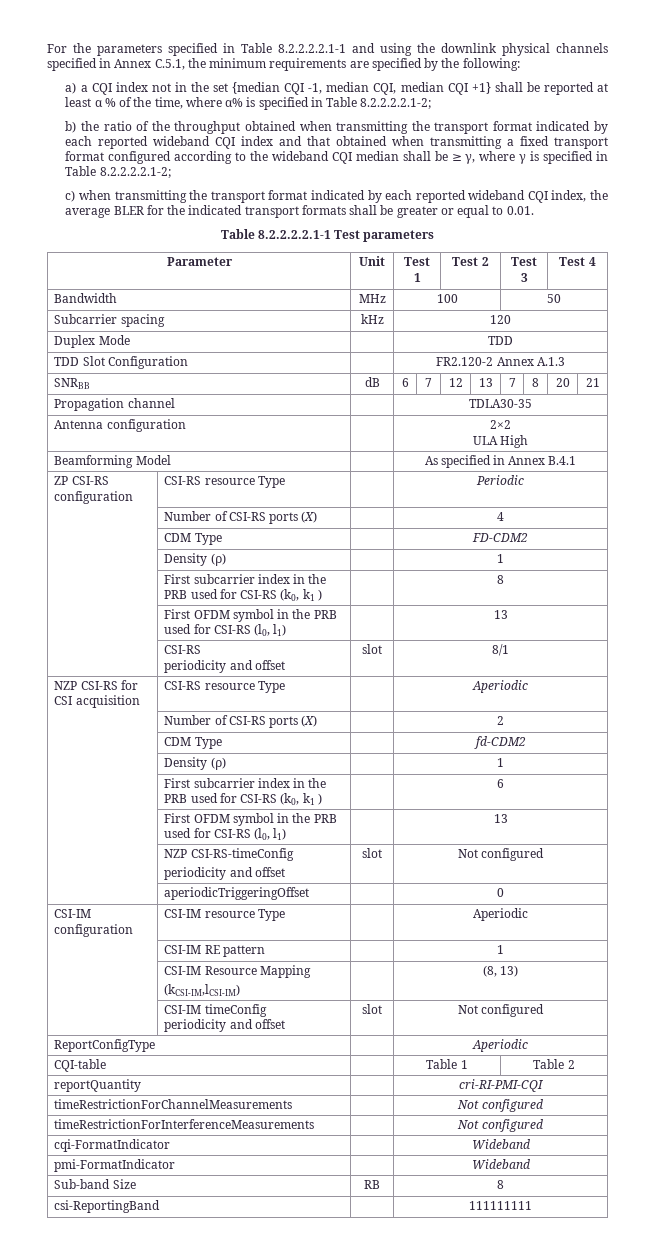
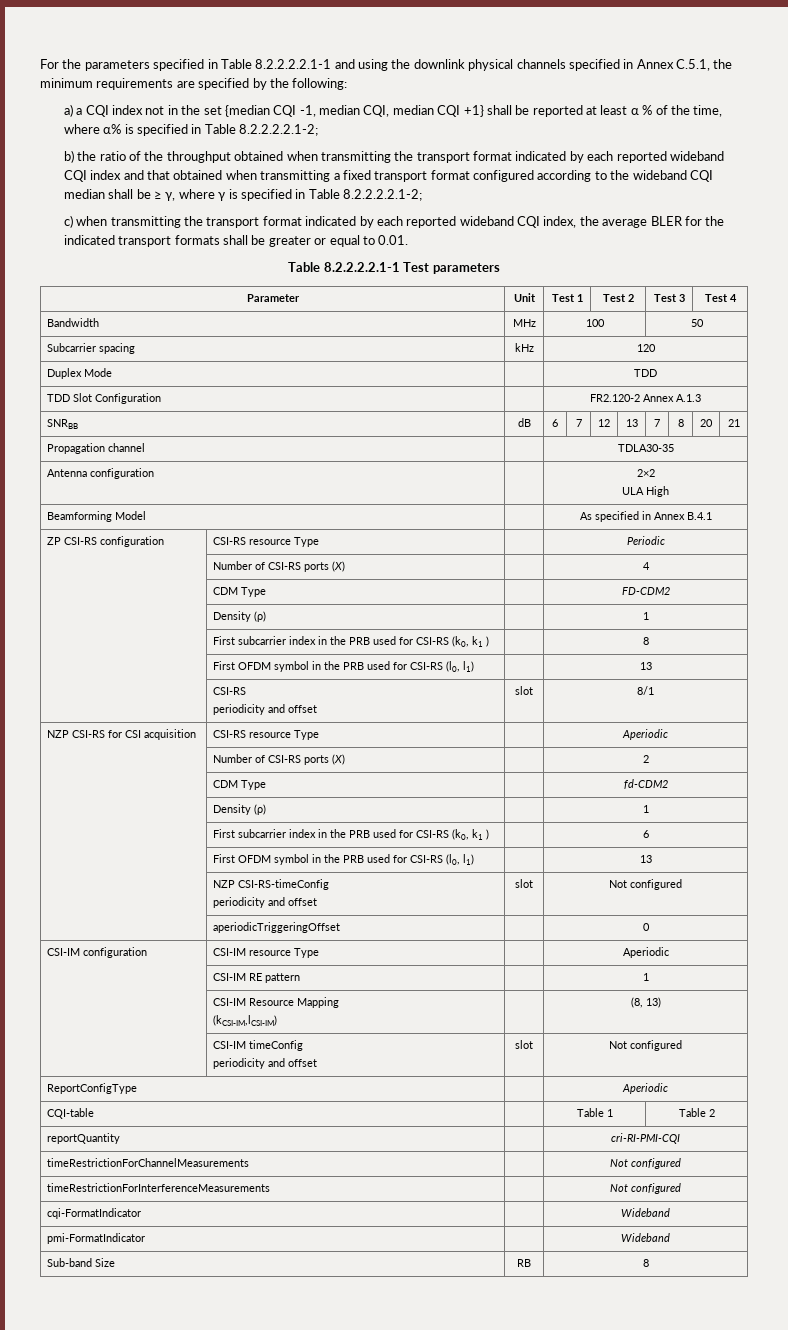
- csi-ReportingBand | | 111111111

